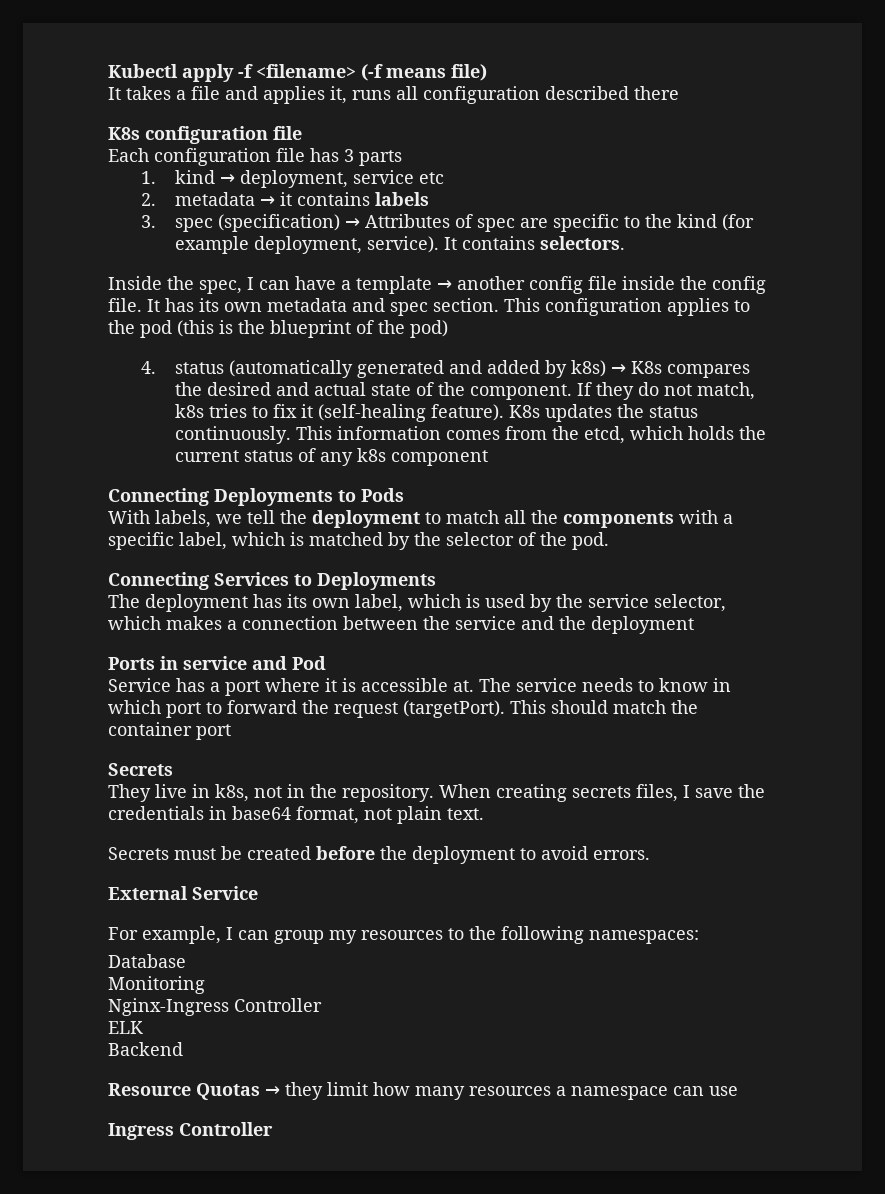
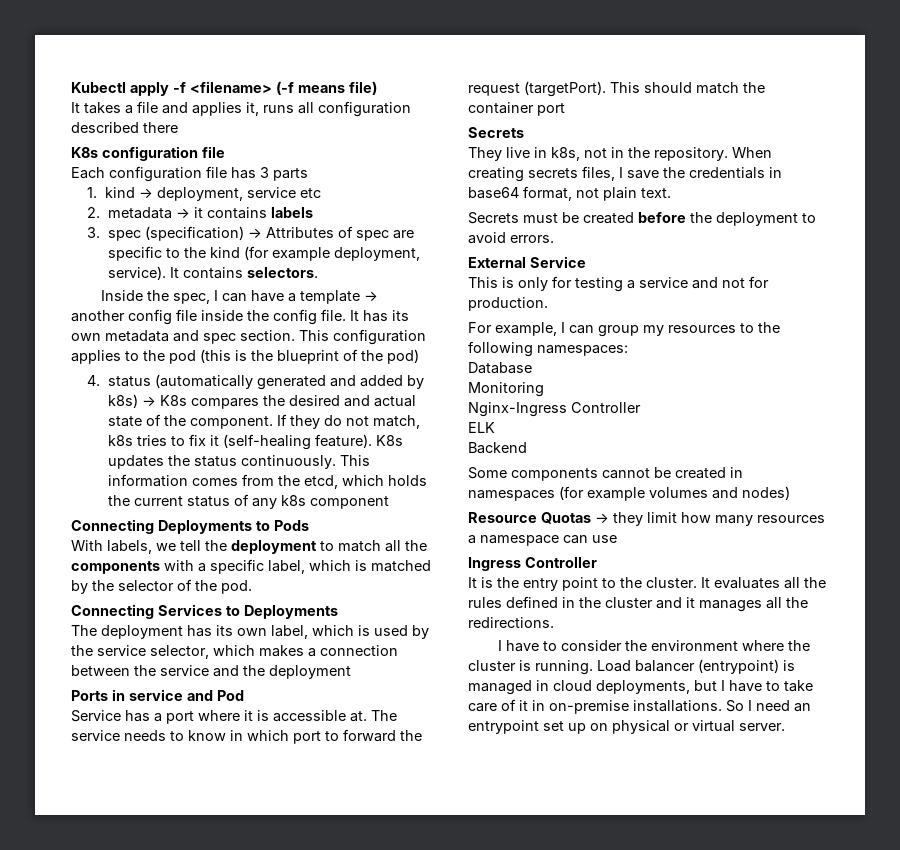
+ This is only for testing a service and not for production.
+ Some components cannot be created in namespaces (for example volumes and nodes)
+ It is the entry point to the cluster. It evaluates all the rules defined in the cluster and it manages all the redirections.
+ I have to consider the environment where the cluster is running. Load balancer (entrypoint) is managed in cloud deployments, but I have to take care of it in on-premise installations. So I need an entrypoint set up on physical or virtual server.

